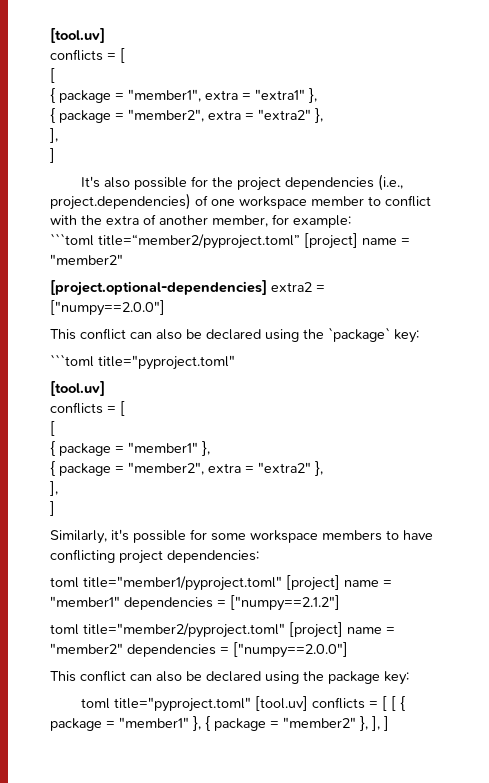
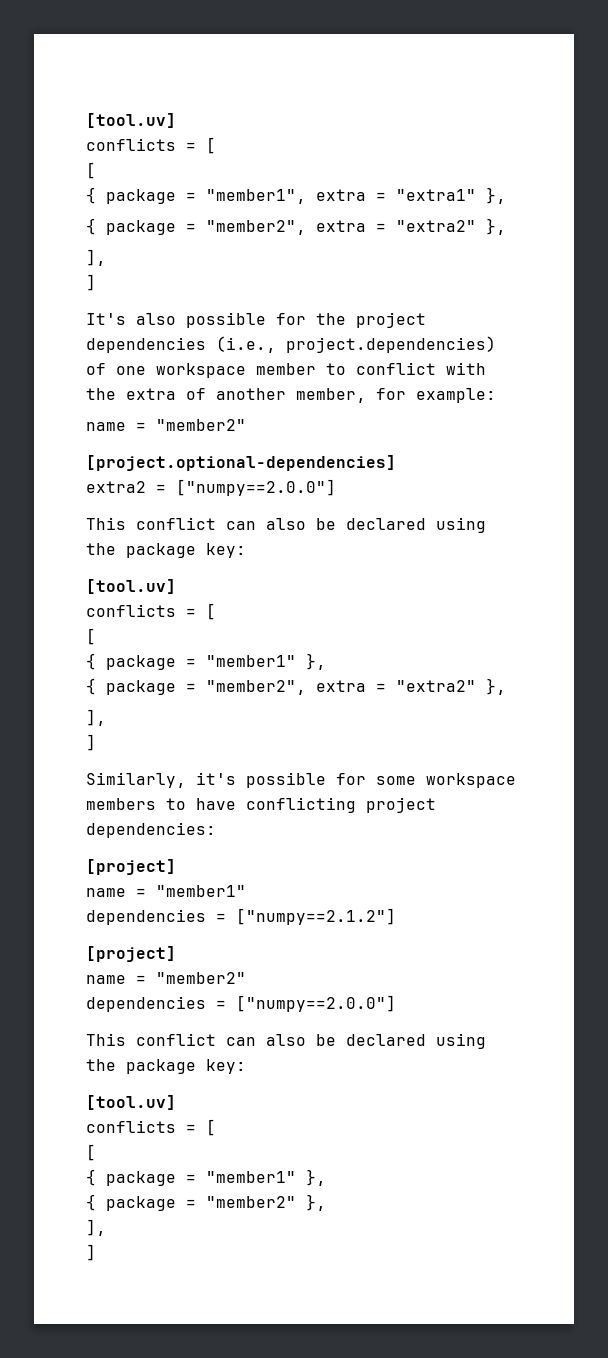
  It's also possible for the project dependencies (i.e., project.dependencies) of one workspace member to conflict with the extra of another member, for example:
- ```toml title=“member2/pyproject.toml” [project] name = "member2"
+ name = "member2"
- [project.optional-dependencies] extra2 = ["numpy==2.0.0"]
- This conflict can also be declared using the `package` key:
- ```toml title="pyproject.toml"
+ [project.optional-dependencies]
+ extra2 = ["numpy==2.0.0"]
+ This conflict can also be declared using the package key:
  Similarly, it's possible for some workspace members to have conflicting project dependencies:
- toml title="member1/pyproject.toml" [project] name = "member1" dependencies = ["numpy==2.1.2"]
- toml title="member2/pyproject.toml" [project] name = "member2" dependencies = ["numpy==2.0.0"]
+ [project]
+ name = "member1"
+ dependencies = ["numpy==2.1.2"]
+ [project]
+ name = "member2"
+ dependencies = ["numpy==2.0.0"]
  This conflict can also be declared using the package key:
- toml title="pyproject.toml" [tool.uv] conflicts = [ [ { package = "member1" }, { package = "member2" }, ], ]
+ [tool.uv]
+ conflicts = [
+ [
+ { package = "member1" },
+ { package = "member2" },
+ ],
+ ]

